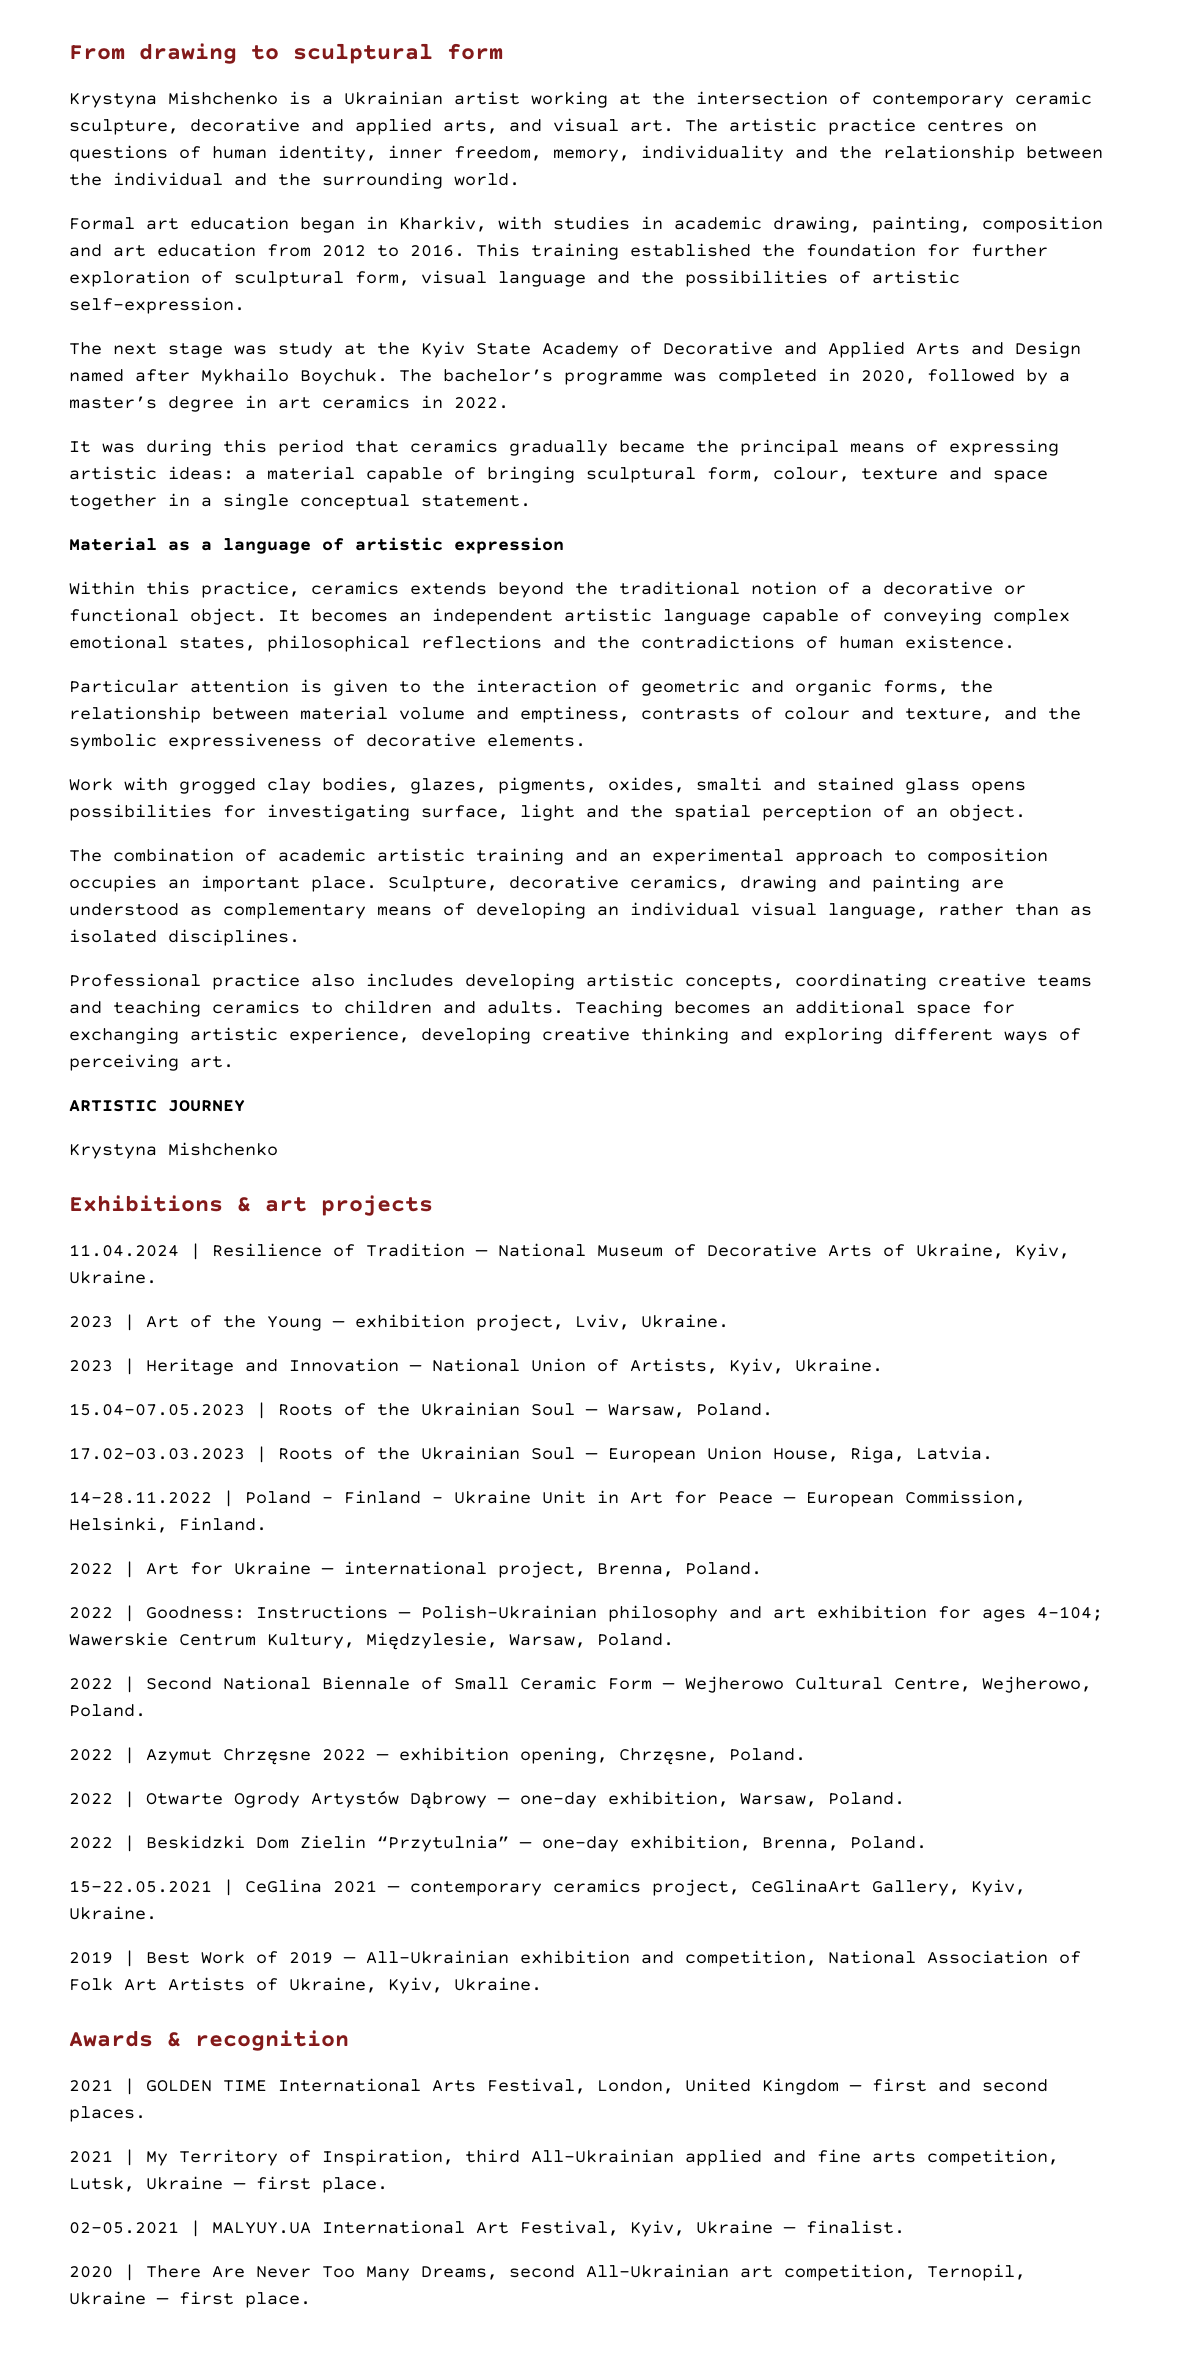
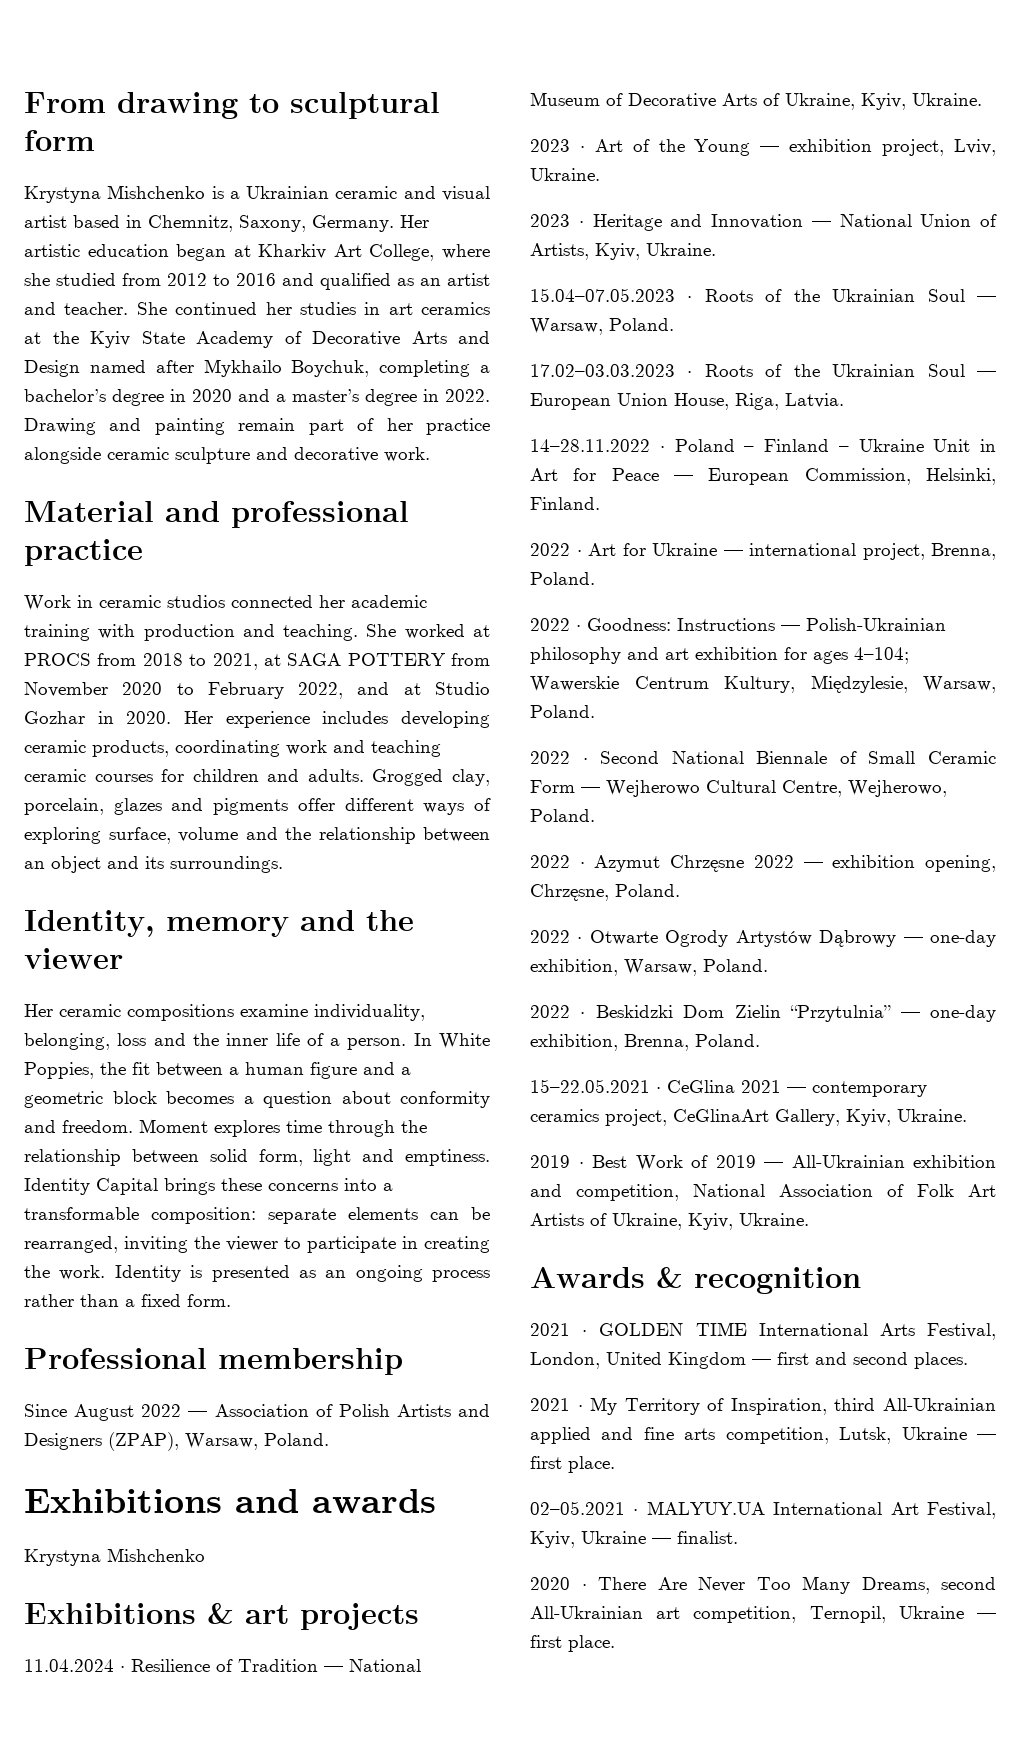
- Krystyna Mishchenko is a Ukrainian artist working at the intersection of contemporary ceramic sculpture, decorative and applied arts, and visual art. The artistic practice centres on questions of human identity, inner freedom, memory, individuality and the relationship between the individual and the surrounding world.
- Formal art education began in Kharkiv, with studies in academic drawing, painting, composition and art education from 2012 to 2016. This training established the foundation for further exploration of sculptural form, visual language and the possibilities of artistic self-expression.
- The next stage was study at the Kyiv State Academy of Decorative and Applied Arts and Design named after Mykhailo Boychuk. The bachelor’s programme was completed in 2020, followed by a master’s degree in art ceramics in 2022.
- It was during this period that ceramics gradually became the principal means of expressing artistic ideas: a material capable of bringing sculptural form, colour, texture and space together in a single conceptual statement.
- Material as a language of artistic expression
- Within this practice, ceramics extends beyond the traditional notion of a decorative or functional object. It becomes an independent artistic language capable of conveying complex emotional states, philosophical reflections and the contradictions of human existence.
- Particular attention is given to the interaction of geometric and organic forms, the relationship between material volume and emptiness, contrasts of colour and texture, and the symbolic expressiveness of decorative elements.
- Work with grogged clay bodies, glazes, pigments, oxides, smalti and stained glass opens possibilities for investigating surface, light and the spatial perception of an object.
- The combination of academic artistic training and an experimental approach to composition occupies an important place. Sculpture, decorative ceramics, drawing and painting are understood as complementary means of developing an individual visual language, rather than as isolated disciplines.
- Professional practice also includes developing artistic concepts, coordinating creative teams and teaching ceramics to children and adults. Teaching becomes an additional space for exchanging artistic experience, developing creative thinking and exploring different ways of perceiving art.
- ARTISTIC JOURNEY
+ Krystyna Mishchenko is a Ukrainian ceramic and visual artist based in Chemnitz, Saxony, Germany. Her artistic education began at Kharkiv Art College, where she studied from 2012 to 2016 and qualified as an artist and teacher. She continued her studies in art ceramics at the Kyiv State Academy of Decorative Arts and Design named after Mykhailo Boychuk, completing a bachelor’s degree in 2020 and a master’s degree in 2022. Drawing and painting remain part of her practice alongside ceramic sculpture and decorative work.
+ Material and professional practice
+ Work in ceramic studios connected her academic training with production and teaching. She worked at PROCS from 2018 to 2021, at SAGA POTTERY from November 2020 to February 2022, and at Studio Gozhar in 2020. Her experience includes developing ceramic products, coordinating work and teaching ceramic courses for children and adults. Grogged clay, porcelain, glazes and pigments offer different ways of exploring surface, volume and the relationship between an object and its surroundings.
+ Identity, memory and the viewer
+ Her ceramic compositions examine individuality, belonging, loss and the inner life of a person. In White Poppies, the fit between a human figure and a geometric block becomes a question about conformity and freedom. Moment explores time through the relationship between solid form, light and emptiness. Identity Capital brings these concerns into a transformable composition: separate elements can be rearranged, inviting the viewer to participate in creating the work. Identity is presented as an ongoing process rather than a fixed form.
+ Professional membership
+ Since August 2022 — Association of Polish Artists and Designers (ZPAP), Warsaw, Poland.
+ Exhibitions and awards
- 11.04.2024 | Resilience of Tradition — National Museum of Decorative Arts of Ukraine, Kyiv, Ukraine.
+ 11.04.2024 · Resilience of Tradition — National Museum of Decorative Arts of Ukraine, Kyiv, Ukraine.
- 2023 | Art of the Young — exhibition project, Lviv, Ukraine.
+ 2023 · Art of the Young — exhibition project, Lviv, Ukraine.
- 2023 | Heritage and Innovation — National Union of Artists, Kyiv, Ukraine.
+ 2023 · Heritage and Innovation — National Union of Artists, Kyiv, Ukraine.
- 15.04–07.05.2023 | Roots of the Ukrainian Soul — Warsaw, Poland.
+ 15.04–07.05.2023 · Roots of the Ukrainian Soul — Warsaw, Poland.
- 17.02–03.03.2023 | Roots of the Ukrainian Soul — European Union House, Riga, Latvia.
+ 17.02–03.03.2023 · Roots of the Ukrainian Soul — European Union House, Riga, Latvia.
- 14–28.11.2022 | Poland – Finland – Ukraine Unit in Art for Peace — European Commission, Helsinki, Finland.
+ 14–28.11.2022 · Poland – Finland – Ukraine Unit in Art for Peace — European Commission, Helsinki, Finland.
- 2022 | Art for Ukraine — international project, Brenna, Poland.
+ 2022 · Art for Ukraine — international project, Brenna, Poland.
- 2022 | Goodness: Instructions — Polish-Ukrainian philosophy and art exhibition for ages 4–104; Wawerskie Centrum Kultury, Międzylesie, Warsaw, Poland.
+ 2022 · Goodness: Instructions — Polish-Ukrainian philosophy and art exhibition for ages 4–104; Wawerskie Centrum Kultury, Międzylesie, Warsaw, Poland.
- 2022 | Second National Biennale of Small Ceramic Form — Wejherowo Cultural Centre, Wejherowo, Poland.
+ 2022 · Second National Biennale of Small Ceramic Form — Wejherowo Cultural Centre, Wejherowo, Poland.
- 2022 | Azymut Chrzęsne 2022 — exhibition opening, Chrzęsne, Poland.
+ 2022 · Azymut Chrzęsne 2022 — exhibition opening, Chrzęsne, Poland.
- 2022 | Otwarte Ogrody Artystów Dąbrowy — one-day exhibition, Warsaw, Poland.
+ 2022 · Otwarte Ogrody Artystów Dąbrowy — one-day exhibition, Warsaw, Poland.
- 2022 | Beskidzki Dom Zielin “Przytulnia” — one-day exhibition, Brenna, Poland.
+ 2022 · Beskidzki Dom Zielin “Przytulnia” — one-day exhibition, Brenna, Poland.
- 15–22.05.2021 | CeGlina 2021 — contemporary ceramics project, CeGlinaArt Gallery, Kyiv, Ukraine.
+ 15–22.05.2021 · CeGlina 2021 — contemporary ceramics project, CeGlinaArt Gallery, Kyiv, Ukraine.
- 2019 | Best Work of 2019 — All-Ukrainian exhibition and competition, National Association of Folk Art Artists of Ukraine, Kyiv, Ukraine.
+ 2019 · Best Work of 2019 — All-Ukrainian exhibition and competition, National Association of Folk Art Artists of Ukraine, Kyiv, Ukraine.
- 2021 | GOLDEN TIME International Arts Festival, London, United Kingdom — first and second places.
+ 2021 · GOLDEN TIME International Arts Festival, London, United Kingdom — first and second places.
- 2021 | My Territory of Inspiration, third All-Ukrainian applied and fine arts competition, Lutsk, Ukraine — first place.
+ 2021 · My Territory of Inspiration, third All-Ukrainian applied and fine arts competition, Lutsk, Ukraine — first place.
- 02–05.2021 | MALYUY.UA International Art Festival, Kyiv, Ukraine — finalist.
+ 02–05.2021 · MALYUY.UA International Art Festival, Kyiv, Ukraine — finalist.
- 2020 | There Are Never Too Many Dreams, second All-Ukrainian art competition, Ternopil, Ukraine — first place.
+ 2020 · There Are Never Too Many Dreams, second All-Ukrainian art competition, Ternopil, Ukraine — first place.

